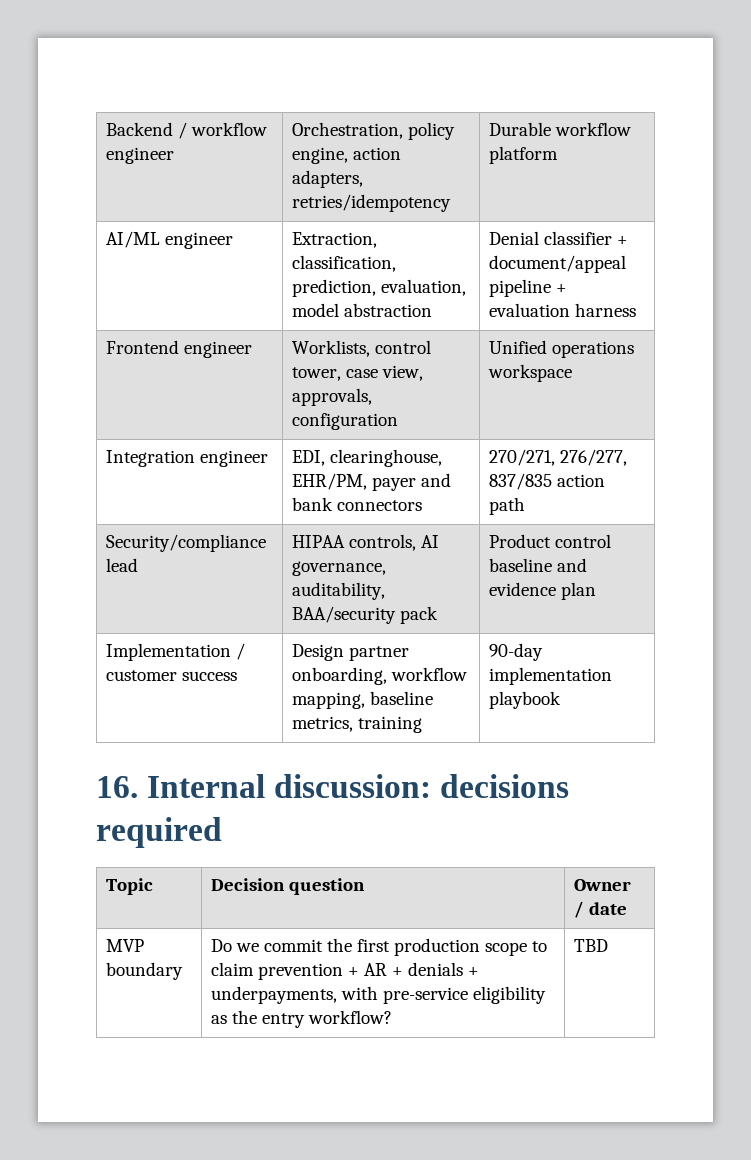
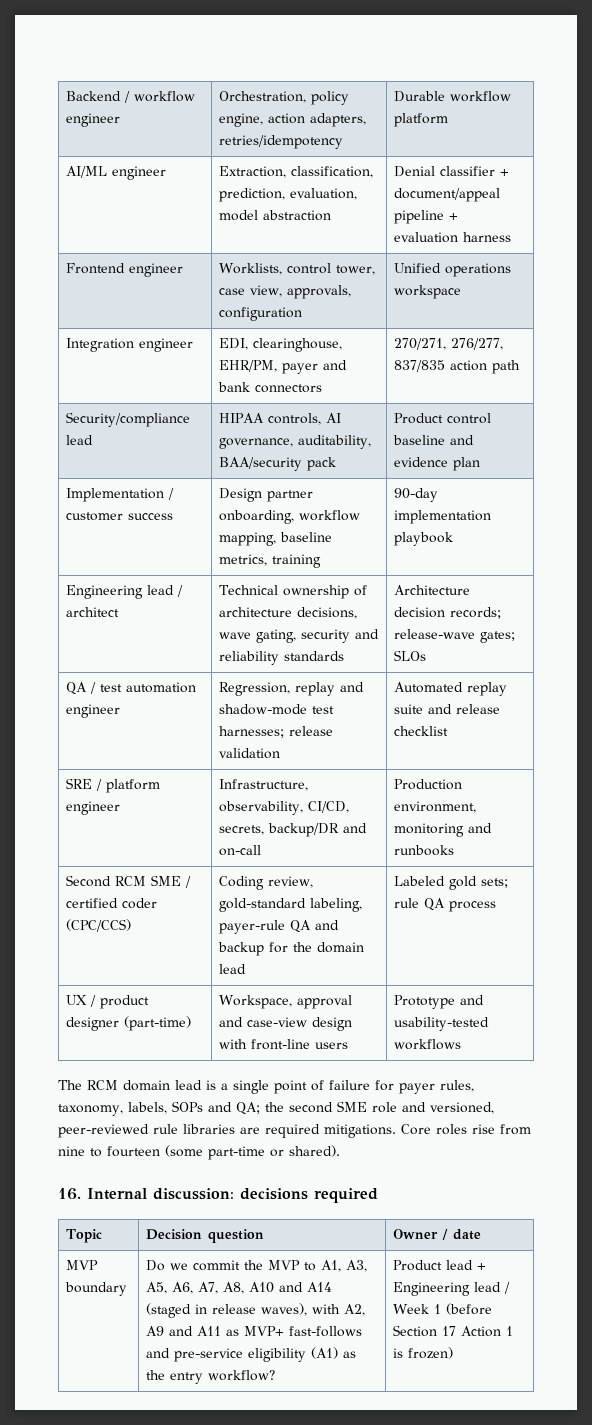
+ Engineering lead / architect | Technical ownership of architecture decisions, wave gating, security and reliability standards | Architecture decision records; release-wave gates; SLOs
+ QA / test automation engineer | Regression, replay and shadow-mode test harnesses; release validation | Automated replay suite and release checklist
+ SRE / platform engineer | Infrastructure, observability, CI/CD, secrets, backup/DR and on-call | Production environment, monitoring and runbooks
+ Second RCM SME / certified coder (CPC/CCS) | Coding review, gold-standard labeling, payer-rule QA and backup for the domain lead | Labeled gold sets; rule QA process
+ UX / product designer (part-time) | Workspace, approval and case-view design with front-line users | Prototype and usability-tested workflows
+ The RCM domain lead is a single point of failure for payer rules, taxonomy, labels, SOPs and QA; the second SME role and versioned, peer-reviewed rule libraries are required mitigations. Core roles rise from nine to fourteen (some part-time or shared).
- Do we commit the first production scope to claim prevention + AR + denials + underpayments, with pre-service eligibility as the entry workflow?
+ Do we commit the MVP to A1, A3, A5, A6, A7, A8, A10 and A14 (staged in release waves), with A2, A9 and A11 as MVP+ fast-follows and pre-service eligibility (A1) as the entry workflow?
- TBD
+ Product lead + Engineering lead / Week 1 (before Section 17 Action 1 is frozen)

